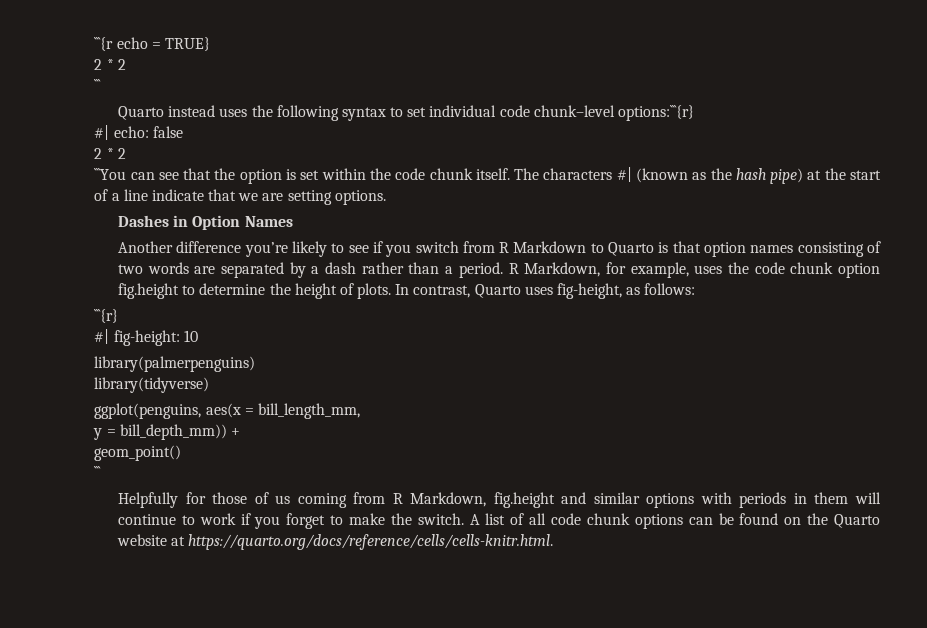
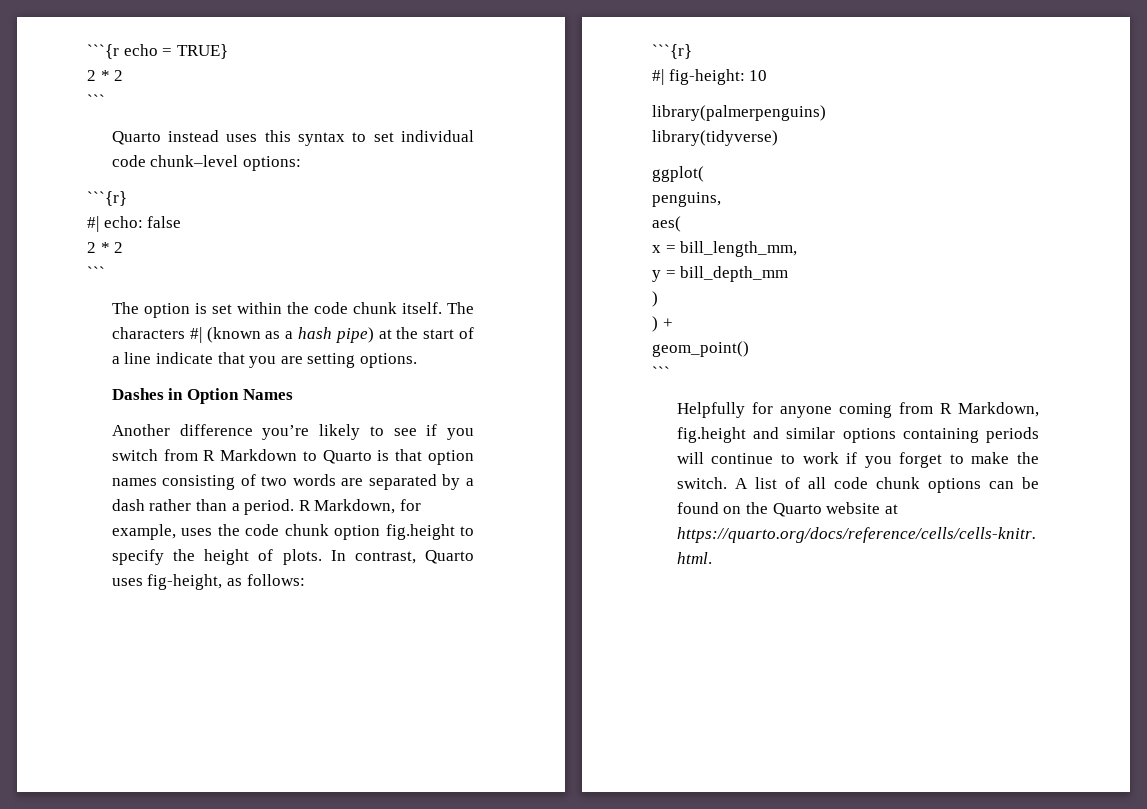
- Quarto instead uses the following syntax to set individual code chunk–level options:```{r}
+ Quarto instead uses this syntax to set individual code chunk–level options:
+ ```{r}
  #| echo: false
  2 * 2
- ```You can see that the option is set within the code chunk itself.
+ ```
+ The option is set within the code chunk itself.
- The characters #| (known as the hash pipe) at the start of a line indicate that we are setting options.
+ The characters #| (known as a hash pipe) at the start of a line indicate that you are setting options.
- R Markdown, for example, uses the code chunk option fig.height to determine the height of plots.
+ R Markdown, for example, uses the code chunk option fig.height to specify the height of plots.
- ggplot(penguins, aes(x = bill_length_mm,
+ ggplot(
+ penguins,
+ aes(
+ x = bill_length_mm,
- y = bill_depth_mm)) +
+ y = bill_depth_mm
+ )
+ ) +
- Helpfully for those of us coming from R Markdown, fig.height and similar options with periods in them will continue to work if you forget to make the switch.
+ Helpfully for anyone coming from R Markdown, fig.height and similar options containing periods will continue to work if you forget to make the switch.

